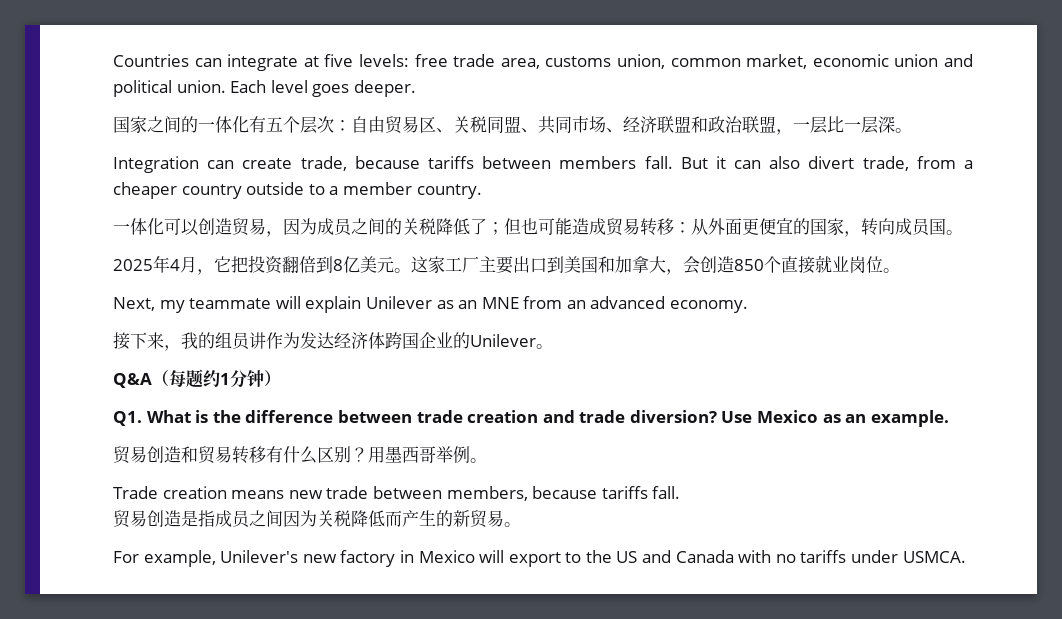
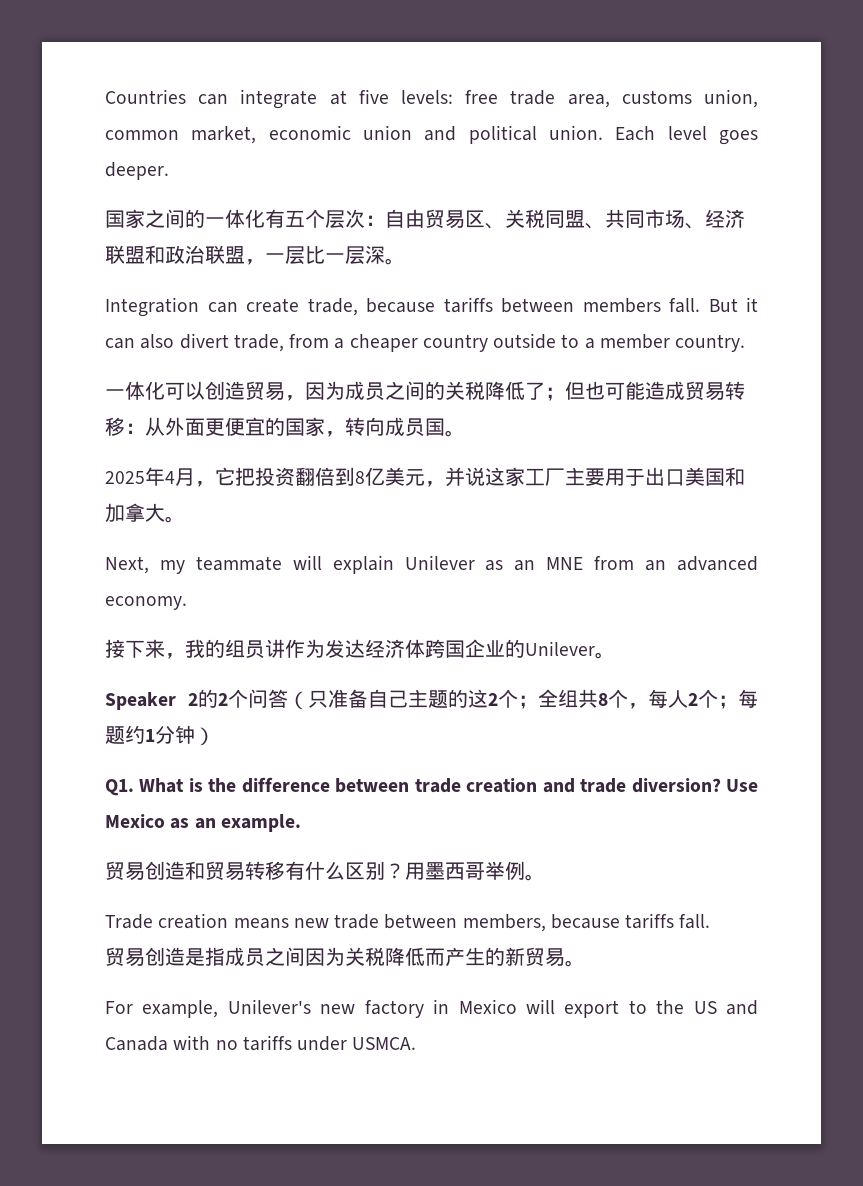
- 2025年4月，它把投资翻倍到8亿美元。这家工厂主要出口到美国和加拿大，会创造850个直接就业岗位。
+ 2025年4月，它把投资翻倍到8亿美元，并说这家工厂主要用于出口美国和加拿大。
- Q&A（每题约1分钟）
+ Speaker 2的2个问答（只准备自己主题的这2个；全组共8个，每人2个；每题约1分钟）

